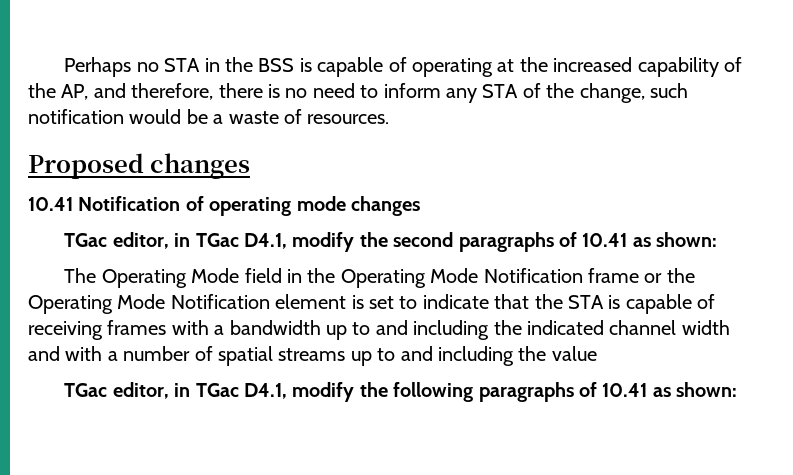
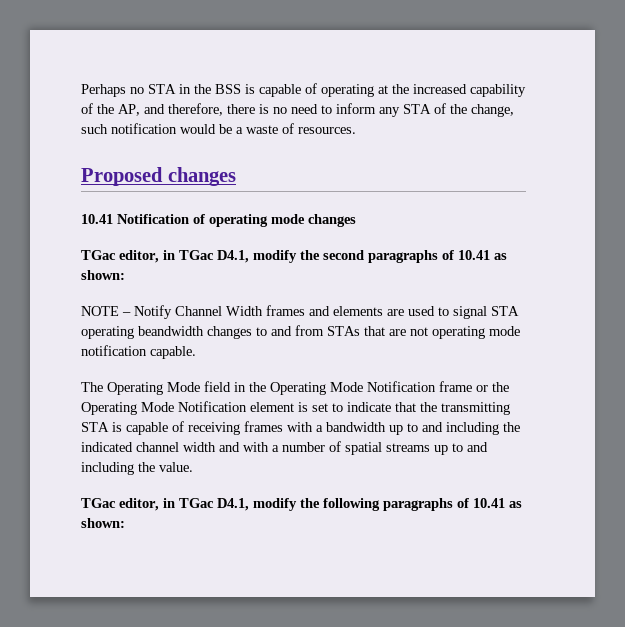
+ NOTE – Notify Channel Width frames and elements are used to signal STA operating beandwidth changes to and from STAs that are not operating mode notification capable.
- The Operating Mode field in the Operating Mode Notification frame or the Operating Mode Notification element is set to indicate that the STA is capable of receiving frames with a bandwidth up to and including the indicated channel width and with a number of spatial streams up to and including the value
+ The Operating Mode field in the Operating Mode Notification frame or the Operating Mode Notification element is set to indicate that the transmitting STA is capable of receiving frames with a bandwidth up to and including the indicated channel width and with a number of spatial streams up to and including the value.

